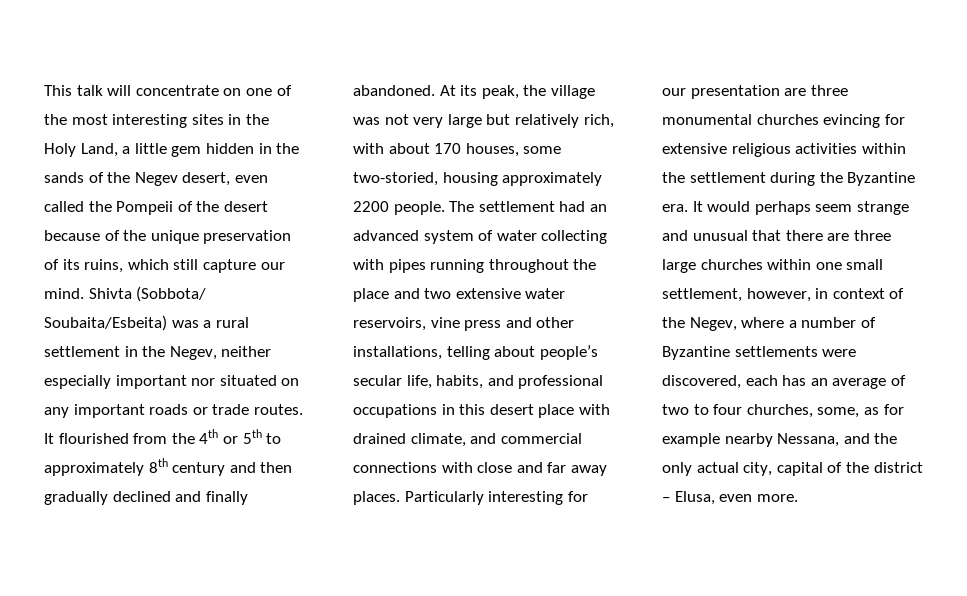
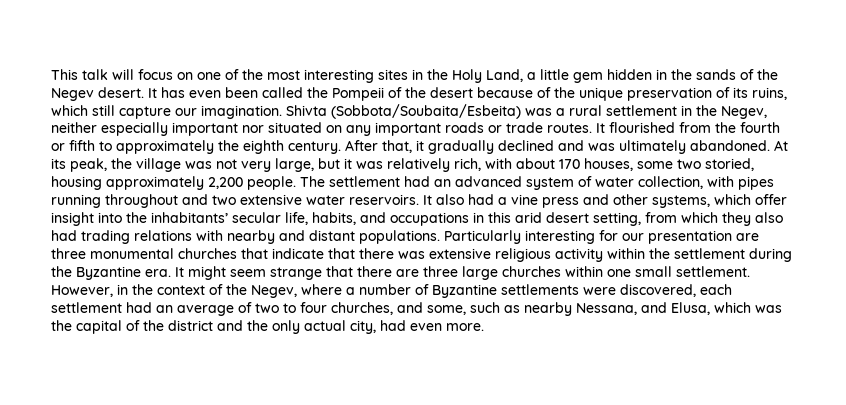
- This talk will concentrate on one of the most interesting sites in the Holy Land, a little gem hidden in the sands of the Negev desert, even called the Pompeii of the desert because of the unique preservation of its ruins, which still capture our mind. Shivta (Sobbota/ Soubaita/Esbeita) was a rural settlement in the Negev, neither especially important nor situated on any important roads or trade routes.
+ This talk will focus on one of the most interesting sites in the Holy Land, a little gem hidden in the sands of the Negev desert. It has even been called the Pompeii of the desert because of the unique preservation of its ruins, which still capture our imagination. Shivta (Sobbota/Soubaita/Esbeita) was a rural settlement in the Negev, neither especially important nor situated on any important roads or trade routes.
- It flourished from the 4th or 5th to approximately 8th century and then gradually declined and finally abandoned.
+ It flourished from the fourth or fifth to approximately the eighth century. After that, it gradually declined and was ultimately abandoned.
- At its peak, the village was not very large but relatively rich, with about 170 houses, some two-storied, housing approximately 2200 people.
+ At its peak, the village was not very large, but it was relatively rich, with about 170 houses, some two storied, housing approximately 2,200 people.
- The settlement had an advanced system of water collecting with pipes running throughout the place and two extensive water reservoirs, vine press and other installations, telling about people’s secular life, habits, and professional occupations in this desert place with drained climate, and commercial connections with close and far away places.
+ The settlement had an advanced system of water collection, with pipes running throughout and two extensive water reservoirs. It also had a vine press and other systems, which offer insight into the inhabitants’ secular life, habits, and occupations in this arid desert setting, from which they also had trading relations with nearby and distant populations.
- Particularly interesting for our presentation are three monumental churches evincing for extensive religious activities within the settlement during the Byzantine era.
+ Particularly interesting for our presentation are three monumental churches that indicate that there was extensive religious activity within the settlement during the Byzantine era.
- It would perhaps seem strange and unusual that there are three large churches within one small settlement, however, in context of the Negev, where a number of Byzantine settlements were discovered, each has an average of two to four churches, some, as for example nearby Nessana, and the only actual city, capital of the district – Elusa, even more.
+ It might seem strange that there are three large churches within one small settlement. However, in the context of the Negev, where a number of Byzantine settlements were discovered, each settlement had an average of two to four churches, and some, such as nearby Nessana, and Elusa, which was the capital of the district and the only actual city, had even more.

